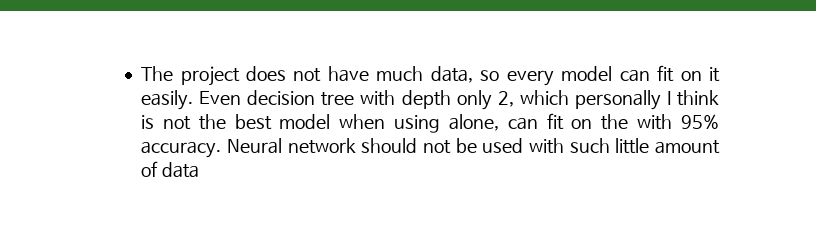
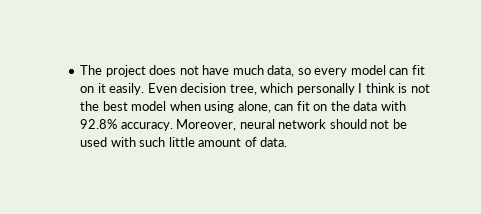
- Even decision tree with depth only 2, which personally I think is not the best model when using alone, can fit on the with 95% accuracy. Neural network should not be used with such little amount of data
+ Even decision tree, which personally I think is not the best model when using alone, can fit on the data with 92.8% accuracy. Moreover, neural network should not be used with such little amount of data.

